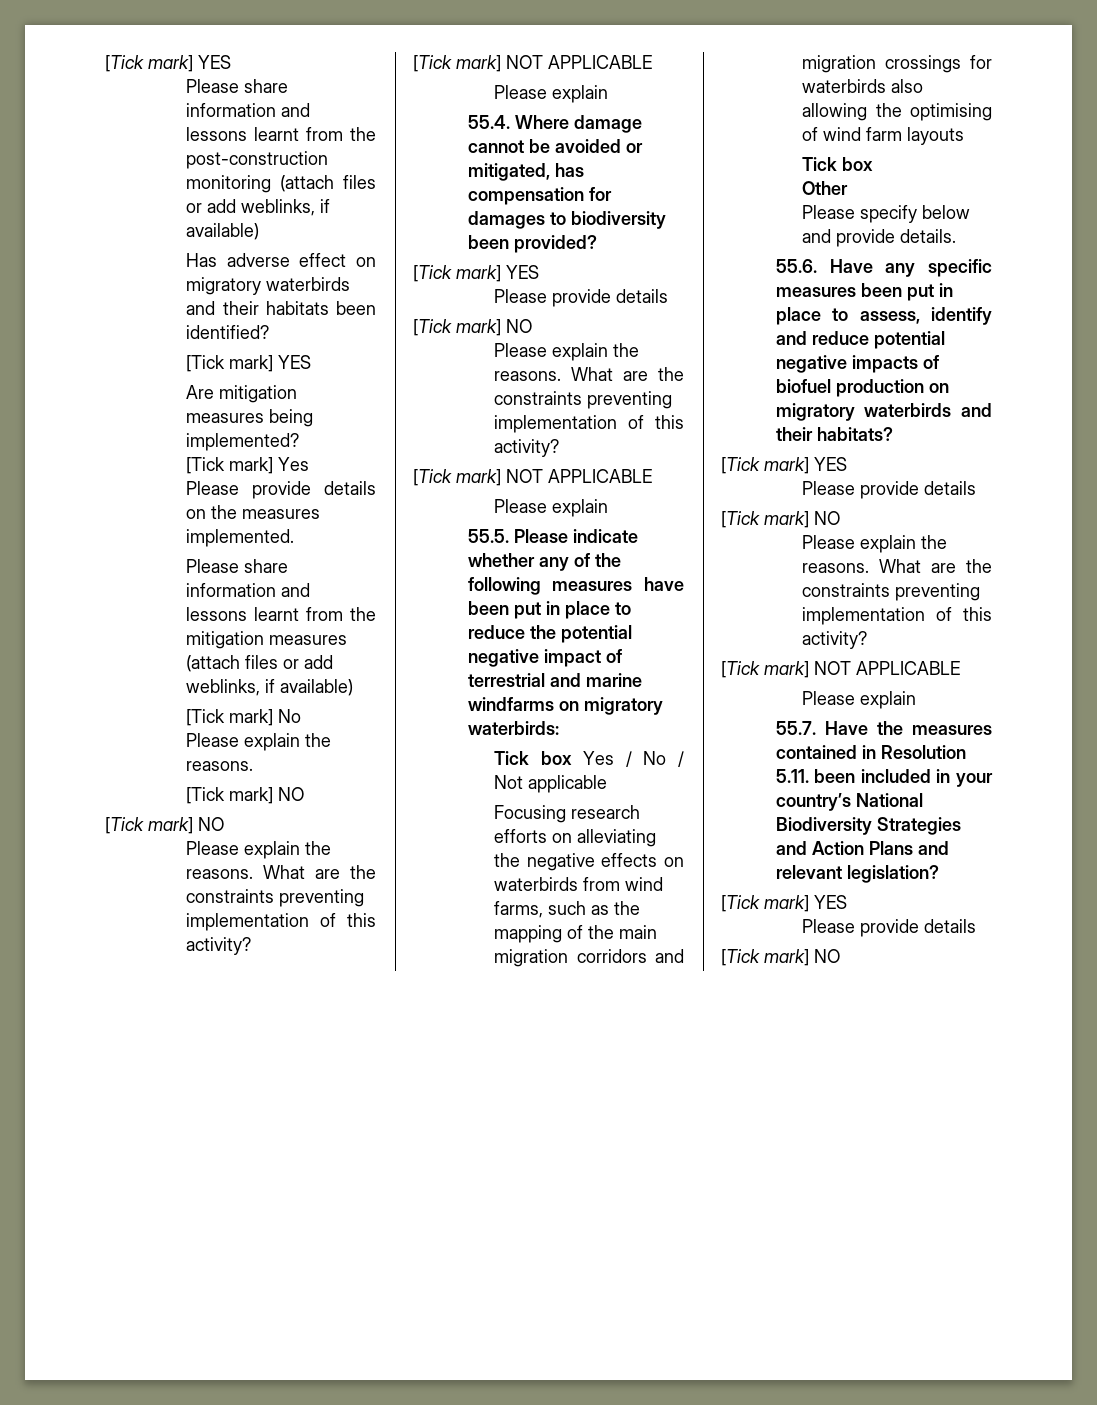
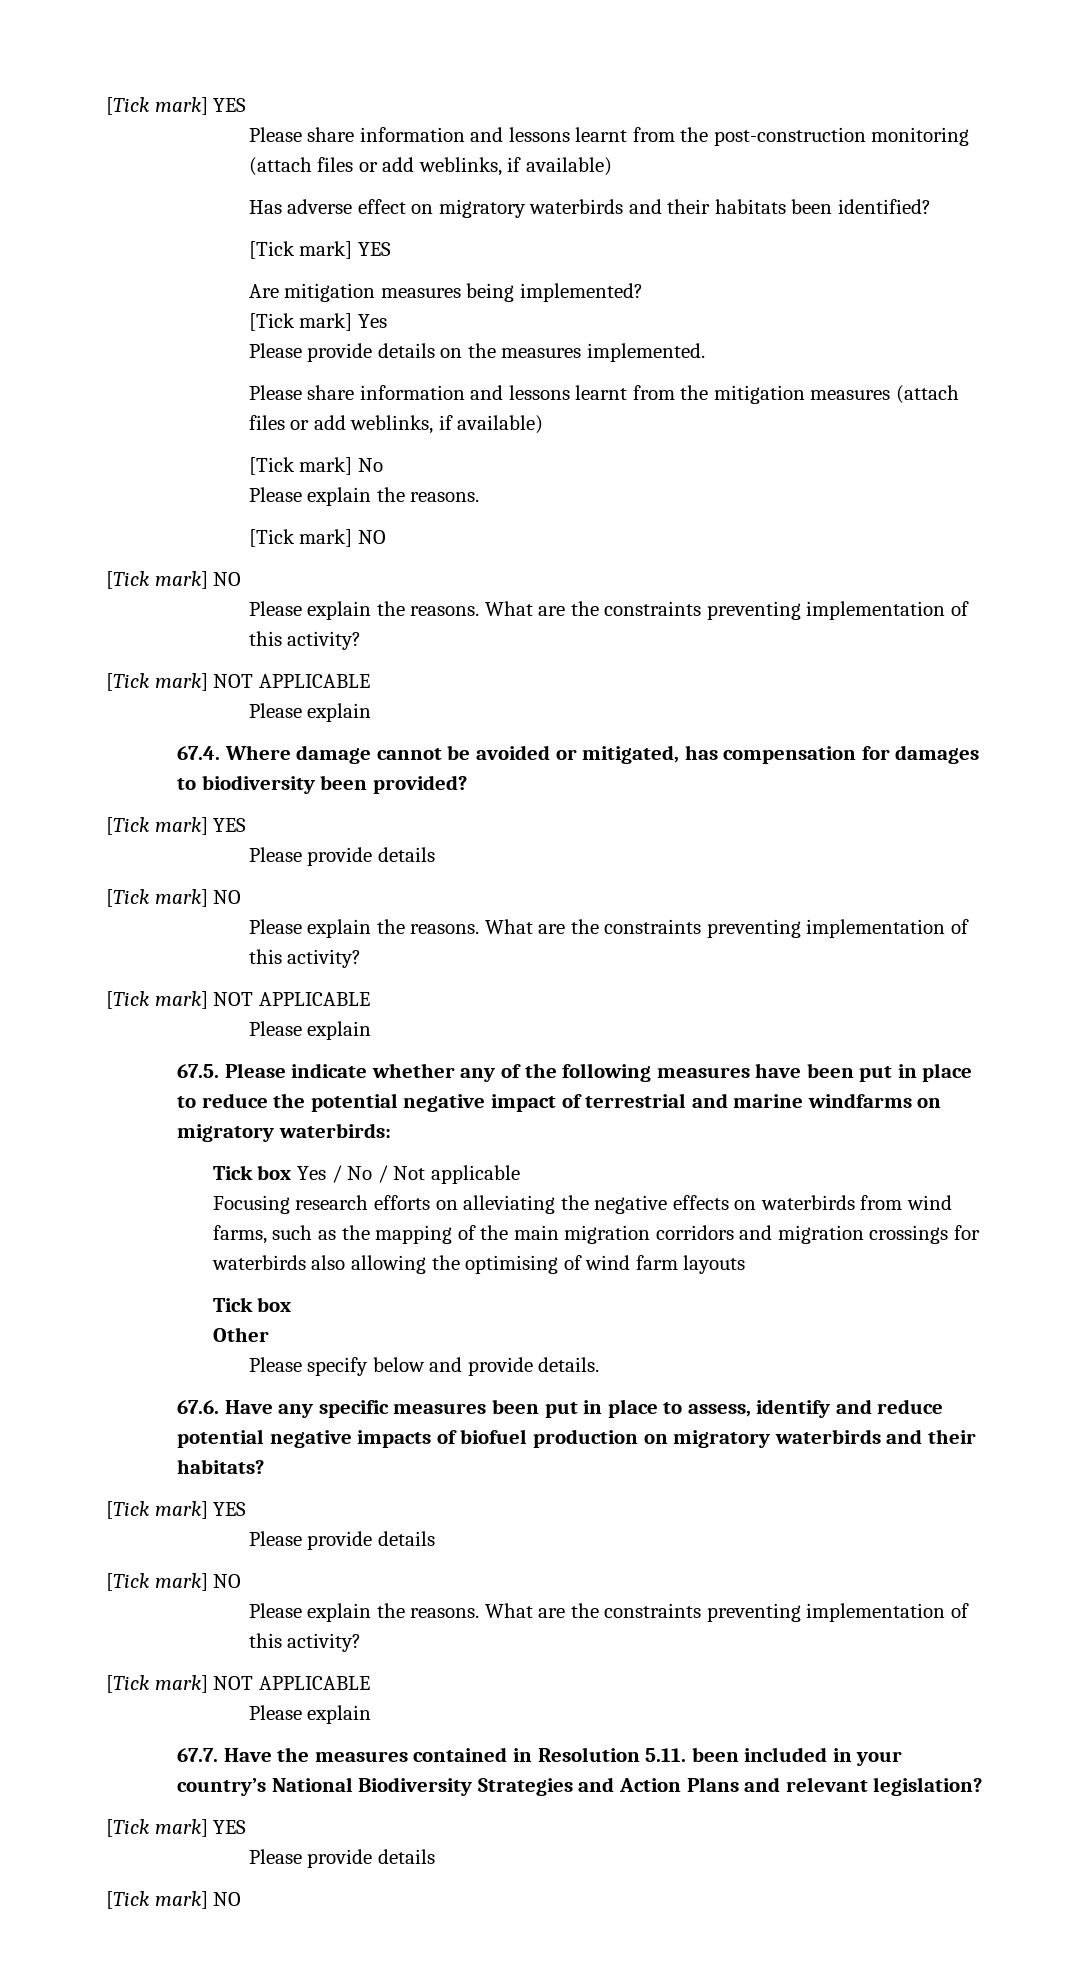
- 55.4. Where damage cannot be avoided or mitigated, has compensation for damages to biodiversity been provided?
+ 67.4. Where damage cannot be avoided or mitigated, has compensation for damages to biodiversity been provided?
- 55.5. Please indicate whether any of the following measures have been put in place to reduce the potential negative impact of terrestrial and marine windfarms on migratory waterbirds:
+ 67.5. Please indicate whether any of the following measures have been put in place to reduce the potential negative impact of terrestrial and marine windfarms on migratory waterbirds:
- 55.6. Have any specific measures been put in place to assess, identify and reduce potential negative impacts of biofuel production on migratory waterbirds and their habitats?
+ 67.6. Have any specific measures been put in place to assess, identify and reduce potential negative impacts of biofuel production on migratory waterbirds and their habitats?
- 55.7. Have the measures contained in Resolution 5.11. been included in your country’s National Biodiversity Strategies and Action Plans and relevant legislation?
+ 67.7. Have the measures contained in Resolution 5.11. been included in your country’s National Biodiversity Strategies and Action Plans and relevant legislation?

